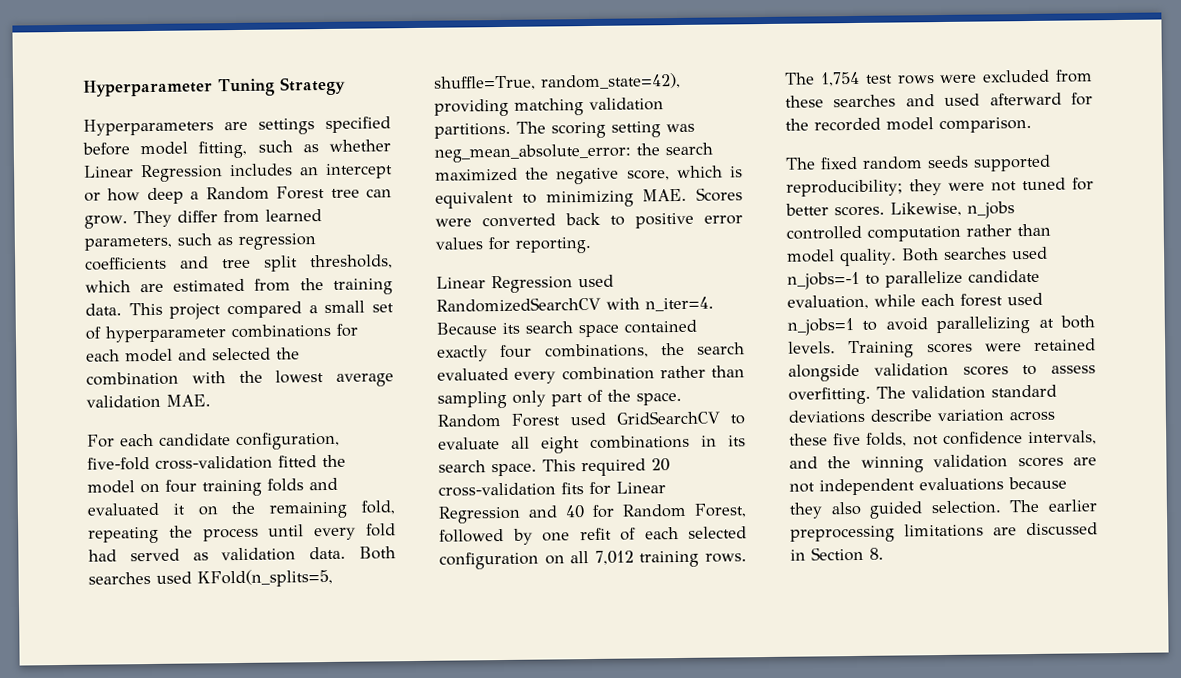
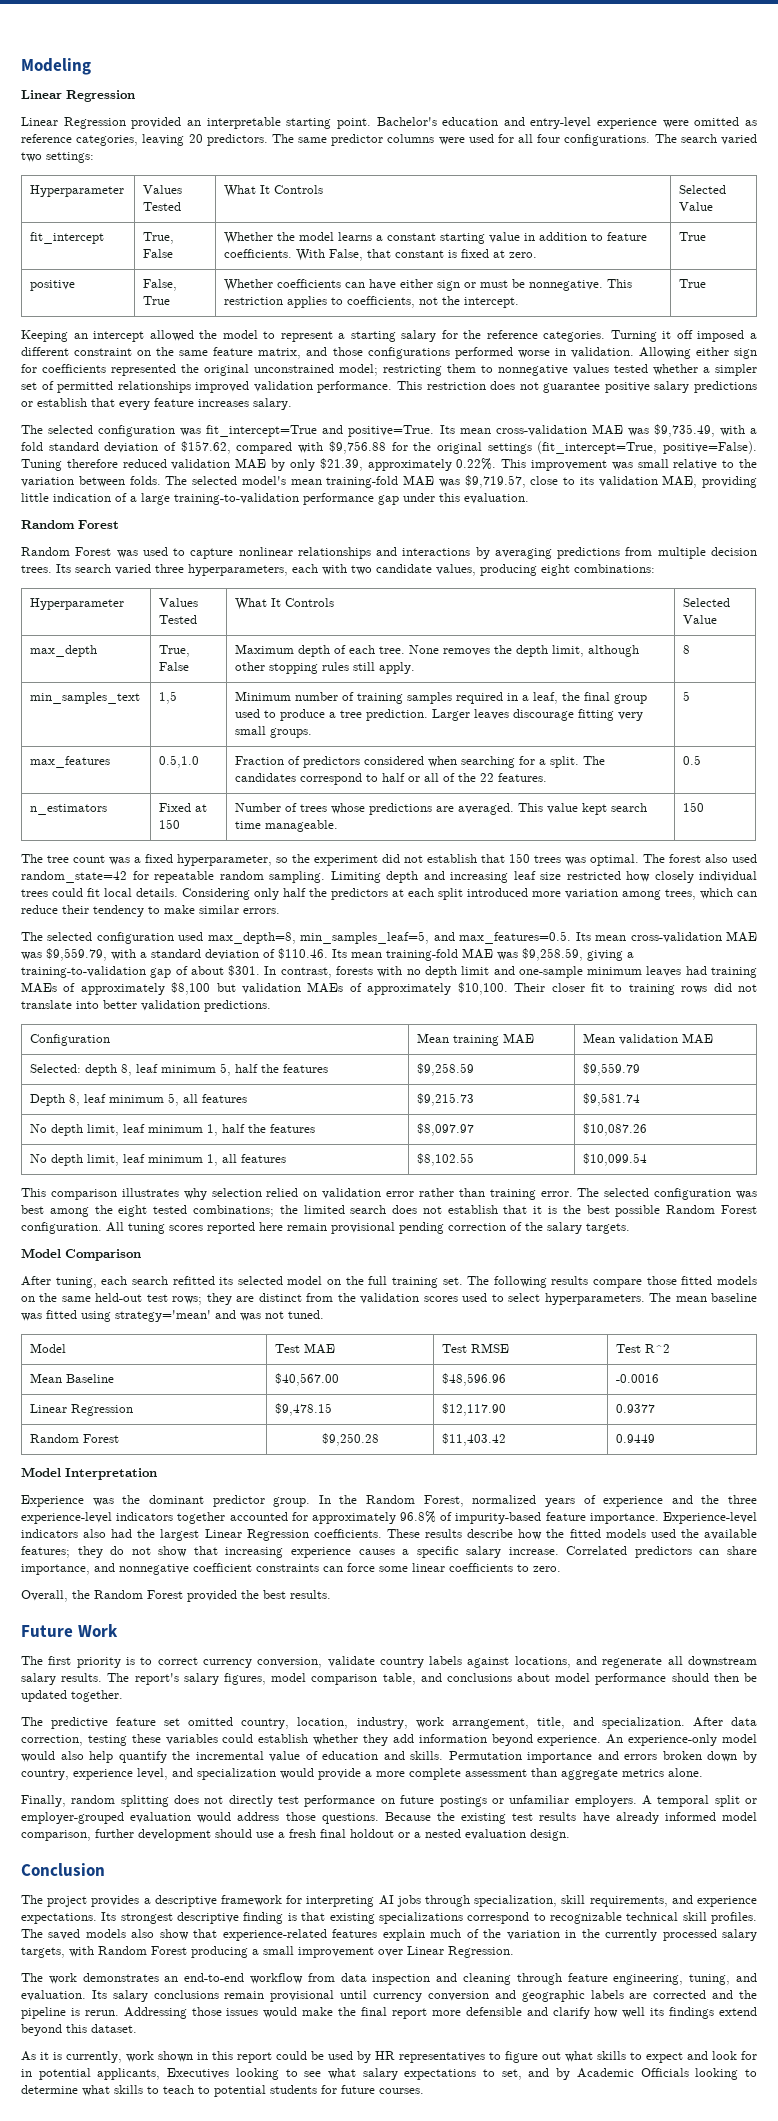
- Hyperparameter Tuning Strategy
- Hyperparameters are settings specified before model fitting, such as whether Linear Regression includes an intercept or how deep a Random Forest tree can grow. They differ from learned parameters, such as regression coefficients and tree split thresholds, which are estimated from the training data. This project compared a small set of hyperparameter combinations for each model and selected the combination with the lowest average validation MAE.
- For each candidate configuration, five-fold cross-validation fitted the model on four training folds and evaluated it on the remaining fold, repeating the process until every fold had served as validation data. Both searches used KFold(n_splits=5, shuffle=True, random_state=42), providing matching validation partitions. The scoring setting was neg_mean_absolute_error: the search maximized the negative score, which is equivalent to minimizing MAE. Scores were converted back to positive error values for reporting.
- Linear Regression used RandomizedSearchCV with n_iter=4. Because its search space contained exactly four combinations, the search evaluated every combination rather than sampling only part of the space. Random Forest used GridSearchCV to evaluate all eight combinations in its search space. This required 20 cross-validation fits for Linear Regression and 40 for Random Forest, followed by one refit of each selected configuration on all 7,012 training rows. The 1,754 test rows were excluded from these searches and used afterward for the recorded model comparison.
- The fixed random seeds supported reproducibility; they were not tuned for better scores. Likewise, n_jobs controlled computation rather than model quality. Both searches used n_jobs=-1 to parallelize candidate evaluation, while each forest used n_jobs=1 to avoid parallelizing at both levels. Training scores were retained alongside validation scores to assess overfitting. The validation standard deviations describe variation across these five folds, not confidence intervals, and the winning validation scores are not independent evaluations because they also guided selection. The earlier preprocessing limitations are discussed in Section 8.
+ Modeling
+ Linear Regression
+ Linear Regression provided an interpretable starting point. Bachelor's education and entry-level experience were omitted as reference categories, leaving 20 predictors. The same predictor columns were used for all four configurations. The search varied two settings:
+ Hyperparameter | Values Tested | What It Controls | Selected Value
+ fit_intercept | True, False | Whether the model learns a constant starting value in addition to feature coefficients. With False, that constant is fixed at zero. | True
+ positive | False, True | Whether coefficients can have either sign or must be nonnegative. This restriction applies to coefficients, not the intercept. | True
+ Keeping an intercept allowed the model to represent a starting salary for the reference categories. Turning it off imposed a different constraint on the same feature matrix, and those configurations performed worse in validation. Allowing either sign for coefficients represented the original unconstrained model; restricting them to nonnegative values tested whether a simpler set of permitted relationships improved validation performance. This restriction does not guarantee positive salary predictions or establish that every feature increases salary.
+ The selected configuration was fit_intercept=True and positive=True. Its mean cross-validation MAE was $9,735.49, with a fold standard deviation of $157.62, compared with $9,756.88 for the original settings (fit_intercept=True, positive=False). Tuning therefore reduced validation MAE by only $21.39, approximately 0.22%. This improvement was small relative to the variation between folds. The selected model's mean training-fold MAE was $9,719.57, close to its validation MAE, providing little indication of a large training-to-validation performance gap under this evaluation.
+ Random Forest
+ Random Forest was used to capture nonlinear relationships and interactions by averaging predictions from multiple decision trees. Its search varied three hyperparameters, each with two candidate values, producing eight combinations:
+ Hyperparameter | Values Tested | What It Controls | Selected Value
+ max_depth | True, False | Maximum depth of each tree. None removes the depth limit, although other stopping rules still apply. | 8
+ min_samples_text | 1,5 | Minimum number of training samples required in a leaf, the final group used to produce a tree prediction. Larger leaves discourage fitting very small groups. | 5
+ max_features | 0.5,1.0 | Fraction of predictors considered when searching for a split. The candidates correspond to half or all of the 22 features. | 0.5
+ n_estimators | Fixed at 150 | Number of trees whose predictions are averaged. This value kept search time manageable. | 150
+ The tree count was a fixed hyperparameter, so the experiment did not establish that 150 trees was optimal. The forest also used random_state=42 for repeatable random sampling. Limiting depth and increasing leaf size restricted how closely individual trees could fit local details. Considering only half the predictors at each split introduced more variation among trees, which can reduce their tendency to make similar errors.
+ The selected configuration used max_depth=8, min_samples_leaf=5, and max_features=0.5. Its mean cross-validation MAE was $9,559.79, with a standard deviation of $110.46. Its mean training-fold MAE was $9,258.59, giving a training-to-validation gap of about $301. In contrast, forests with no depth limit and one-sample minimum leaves had training MAEs of approximately $8,100 but validation MAEs of approximately $10,100. Their closer fit to training rows did not translate into better validation predictions.
+ Configuration | Mean training MAE | Mean validation MAE
+ Selected: depth 8, leaf minimum 5, half the features | $9,258.59 | $9,559.79
+ Depth 8, leaf minimum 5, all features | $9,215.73 | $9,581.74
+ No depth limit, leaf minimum 1, half the features | $8,097.97 | $10,087.26
+ No depth limit, leaf minimum 1, all features | $8,102.55 | $10,099.54
+ This comparison illustrates why selection relied on validation error rather than training error. The selected configuration was best among the eight tested combinations; the limited search does not establish that it is the best possible Random Forest configuration. All tuning scores reported here remain provisional pending correction of the salary targets.
+ Model Comparison
+ After tuning, each search refitted its selected model on the full training set. The following results compare those fitted models on the same held-out test rows; they are distinct from the validation scores used to select hyperparameters. The mean baseline was fitted using strategy='mean' and was not tuned.
+ Model | Test MAE | Test RMSE | Test R^2
+ Mean Baseline | $40,567.00 | $48,596.96 | -0.0016
+ Linear Regression | $9,478.15 | $12,117.90 | 0.9377
+ Random Forest | $9,250.28 | $11,403.42 | 0.9449
+ Model Interpretation
+ Experience was the dominant predictor group. In the Random Forest, normalized years of experience and the three experience-level indicators together accounted for approximately 96.8% of impurity-based feature importance. Experience-level indicators also had the largest Linear Regression coefficients. These results describe how the fitted models used the available features; they do not show that increasing experience causes a specific salary increase. Correlated predictors can share importance, and nonnegative coefficient constraints can force some linear coefficients to zero.
+ Overall, the Random Forest provided the best results.
+ Future Work
+ The first priority is to correct currency conversion, validate country labels against locations, and regenerate all downstream salary results. The report's salary figures, model comparison table, and conclusions about model performance should then be updated together.
+ The predictive feature set omitted country, location, industry, work arrangement, title, and specialization. After data correction, testing these variables could establish whether they add information beyond experience. An experience-only model would also help quantify the incremental value of education and skills. Permutation importance and errors broken down by country, experience level, and specialization would provide a more complete assessment than aggregate metrics alone.
+ Finally, random splitting does not directly test performance on future postings or unfamiliar employers. A temporal split or employer-grouped evaluation would address those questions. Because the existing test results have already informed model comparison, further development should use a fresh final holdout or a nested evaluation design.
+ Conclusion
+ The project provides a descriptive framework for interpreting AI jobs through specialization, skill requirements, and experience expectations. Its strongest descriptive finding is that existing specializations correspond to recognizable technical skill profiles. The saved models also show that experience-related features explain much of the variation in the currently processed salary targets, with Random Forest producing a small improvement over Linear Regression.
+ The work demonstrates an end-to-end workflow from data inspection and cleaning through feature engineering, tuning, and evaluation. Its salary conclusions remain provisional until currency conversion and geographic labels are corrected and the pipeline is rerun. Addressing those issues would make the final report more defensible and clarify how well its findings extend beyond this dataset.
+ As it is currently, work shown in this report could be used by HR representatives to figure out what skills to expect and look for in potential applicants, Executives looking to see what salary expectations to set, and by Academic Officials looking to determine what skills to teach to potential students for future courses.

